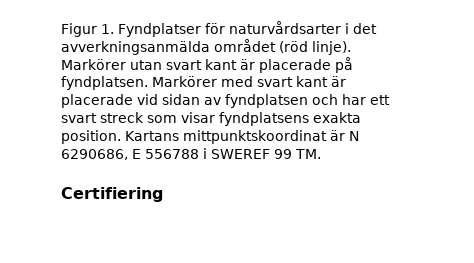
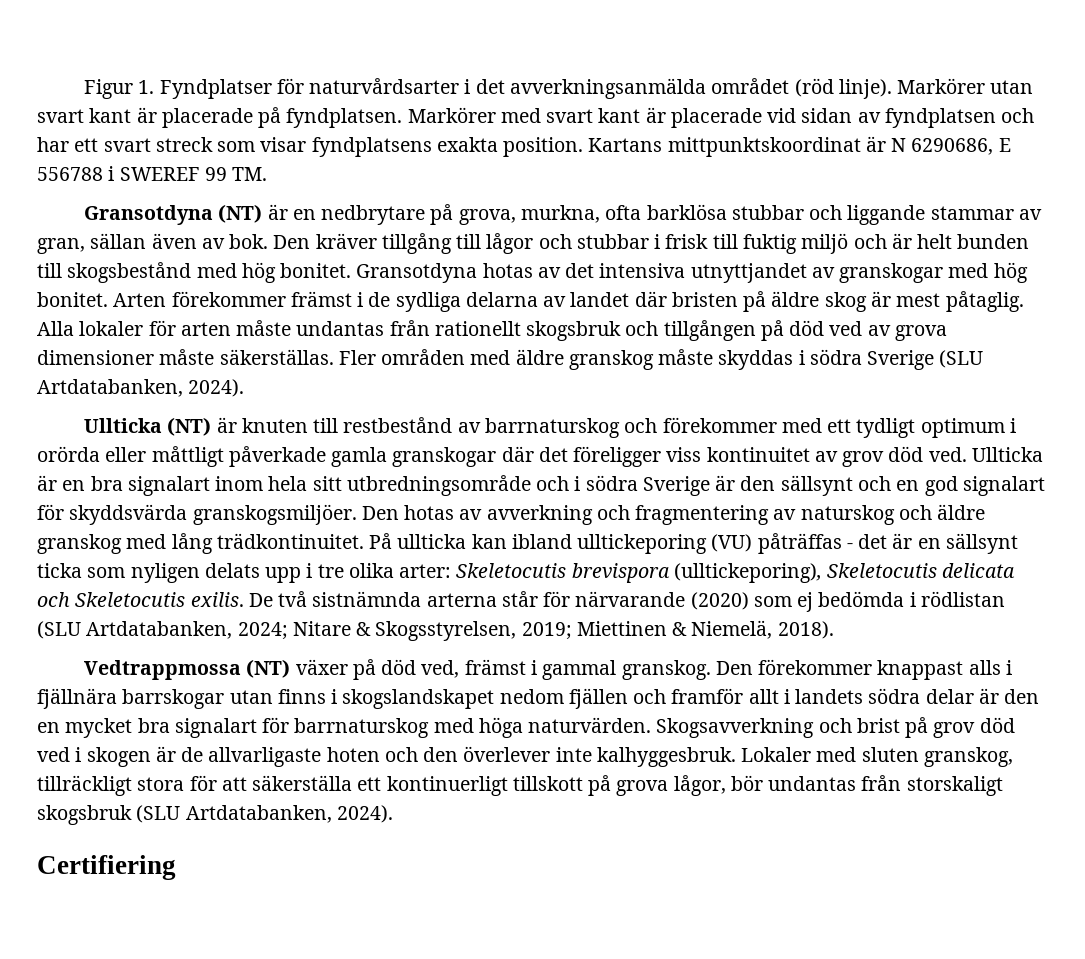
+ Gransotdyna (NT) är en nedbrytare på grova, murkna, ofta barklösa stubbar och liggande stammar av gran, sällan även av bok. Den kräver tillgång till lågor och stubbar i frisk till fuktig miljö och är helt bunden till skogsbestånd med hög bonitet. Gransotdyna hotas av det intensiva utnyttjandet av granskogar med hög bonitet. Arten förekommer främst i de sydliga delarna av landet där bristen på äldre skog är mest påtaglig. Alla lokaler för arten måste undantas från rationellt skogsbruk och tillgången på död ved av grova dimensioner måste säkerställas. Fler områden med äldre granskog måste skyddas i södra Sverige (SLU Artdatabanken, 2024).
+ Ullticka (NT) är knuten till restbestånd av barrnaturskog och förekommer med ett tydligt optimum i orörda eller måttligt påverkade gamla granskogar där det föreligger viss kontinuitet av grov död ved. Ullticka är en bra signalart inom hela sitt utbredningsområde och i södra Sverige är den sällsynt och en god signalart för skyddsvärda granskogsmiljöer. Den hotas av avverkning och fragmentering av naturskog och äldre granskog med lång trädkontinuitet. På ullticka kan ibland ulltickeporing (VU) påträffas - det är en sällsynt ticka som nyligen delats upp i tre olika arter: Skeletocutis brevispora (ulltickeporing), Skeletocutis delicata och Skeletocutis exilis. De två sistnämnda arterna står för närvarande (2020) som ej bedömda i rödlistan (SLU Artdatabanken, 2024; Nitare & Skogsstyrelsen, 2019; Miettinen & Niemelä, 2018).
+ Vedtrappmossa (NT) växer på död ved, främst i gammal granskog. Den förekommer knappast alls i fjällnära barrskogar utan finns i skogslandskapet nedom fjällen och framför allt i landets södra delar är den en mycket bra signalart för barrnaturskog med höga naturvärden. Skogsavverkning och brist på grov död ved i skogen är de allvarligaste hoten och den överlever inte kalhyggesbruk. Lokaler med sluten granskog, tillräckligt stora för att säkerställa ett kontinuerligt tillskott på grova lågor, bör undantas från storskaligt skogsbruk (SLU Artdatabanken, 2024).

